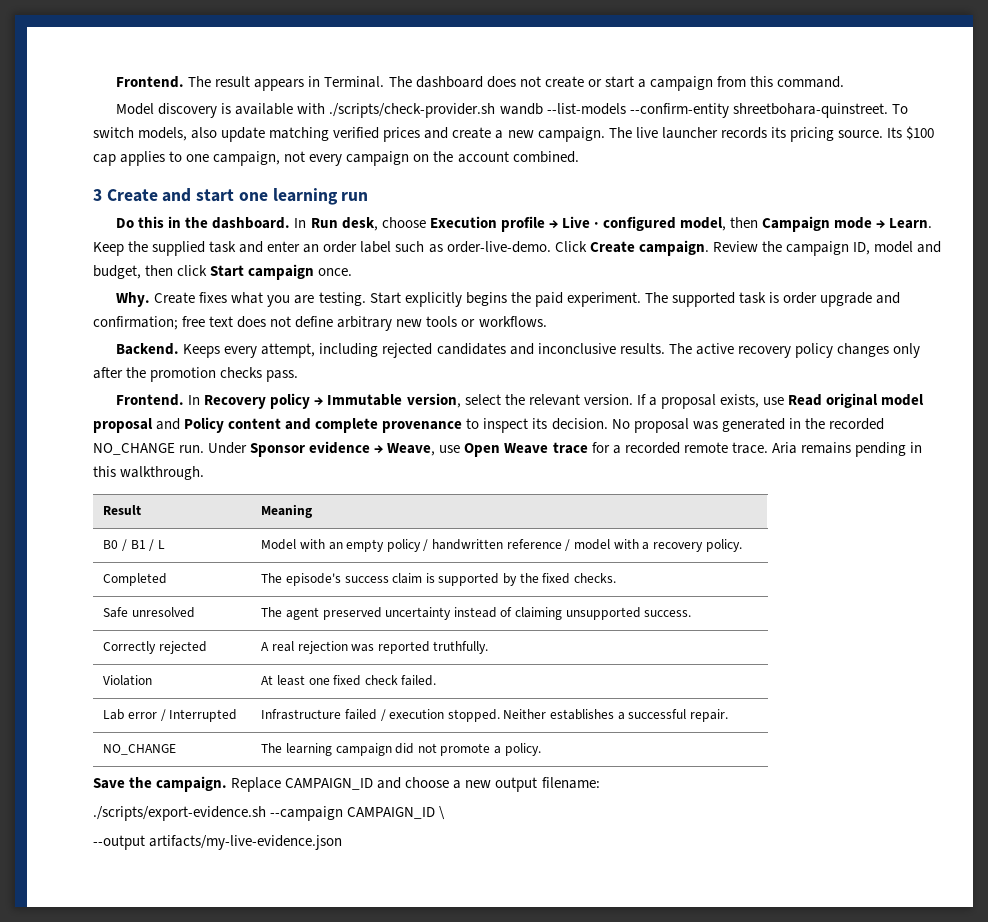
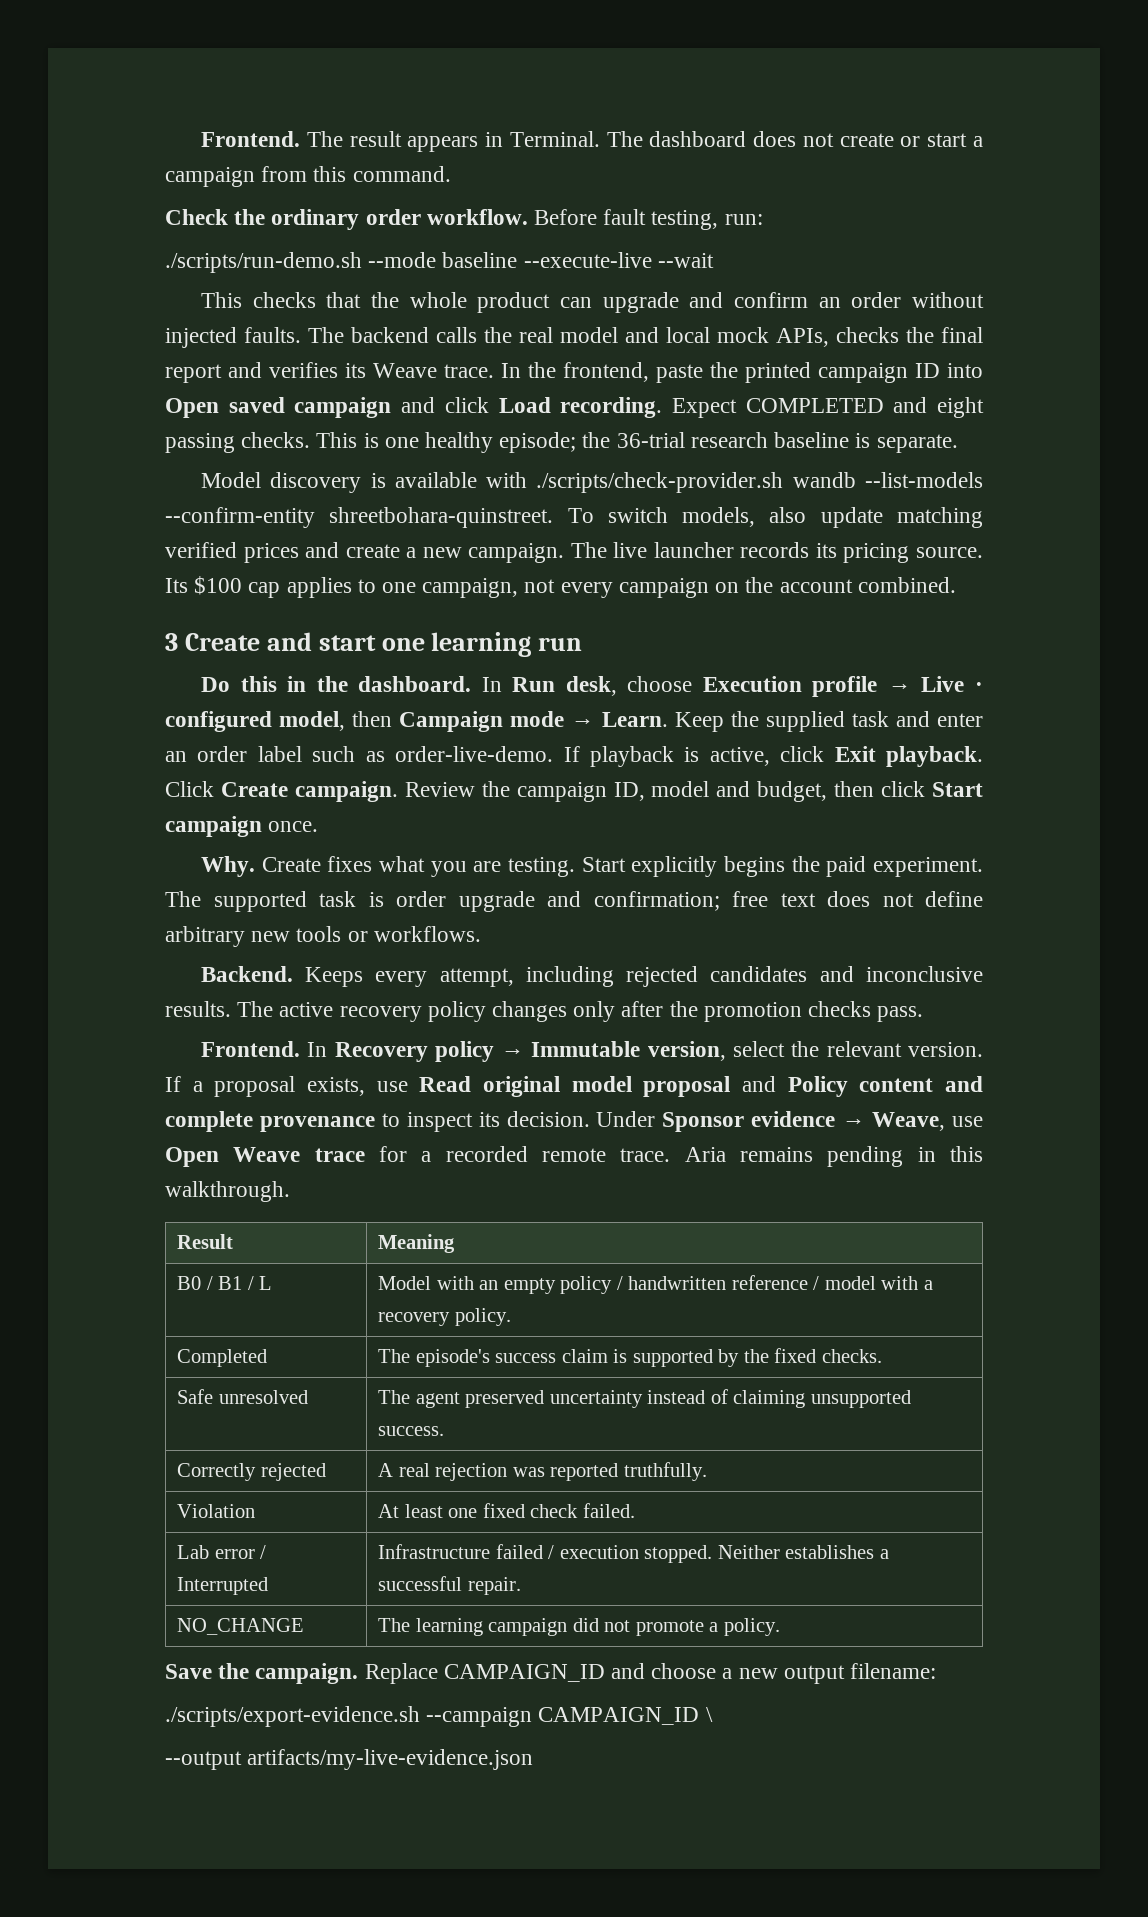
+ Check the ordinary order workflow. Before fault testing, run:
+ ./scripts/run-demo.sh --mode baseline --execute-live --wait
+ This checks that the whole product can upgrade and confirm an order without injected faults. The backend calls the real model and local mock APIs, checks the final report and verifies its Weave trace. In the frontend, paste the printed campaign ID into Open saved campaign and click Load recording. Expect COMPLETED and eight passing checks. This is one healthy episode; the 36-trial research baseline is separate.
+ If playback is active, click Exit playback.
- No proposal was generated in the recorded NO_CHANGE run.

